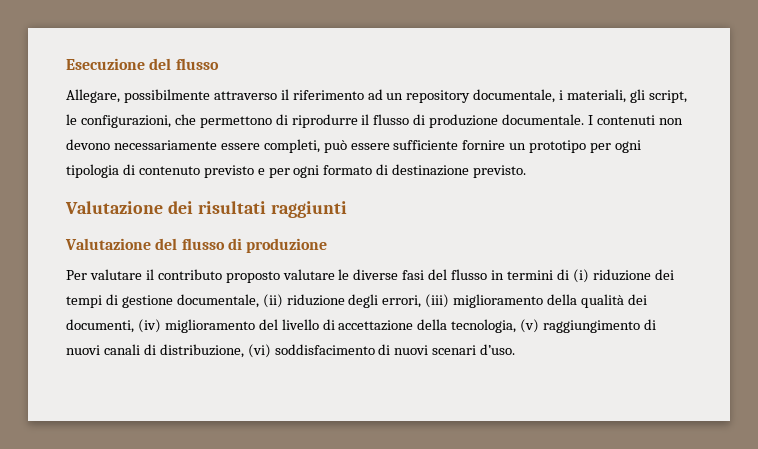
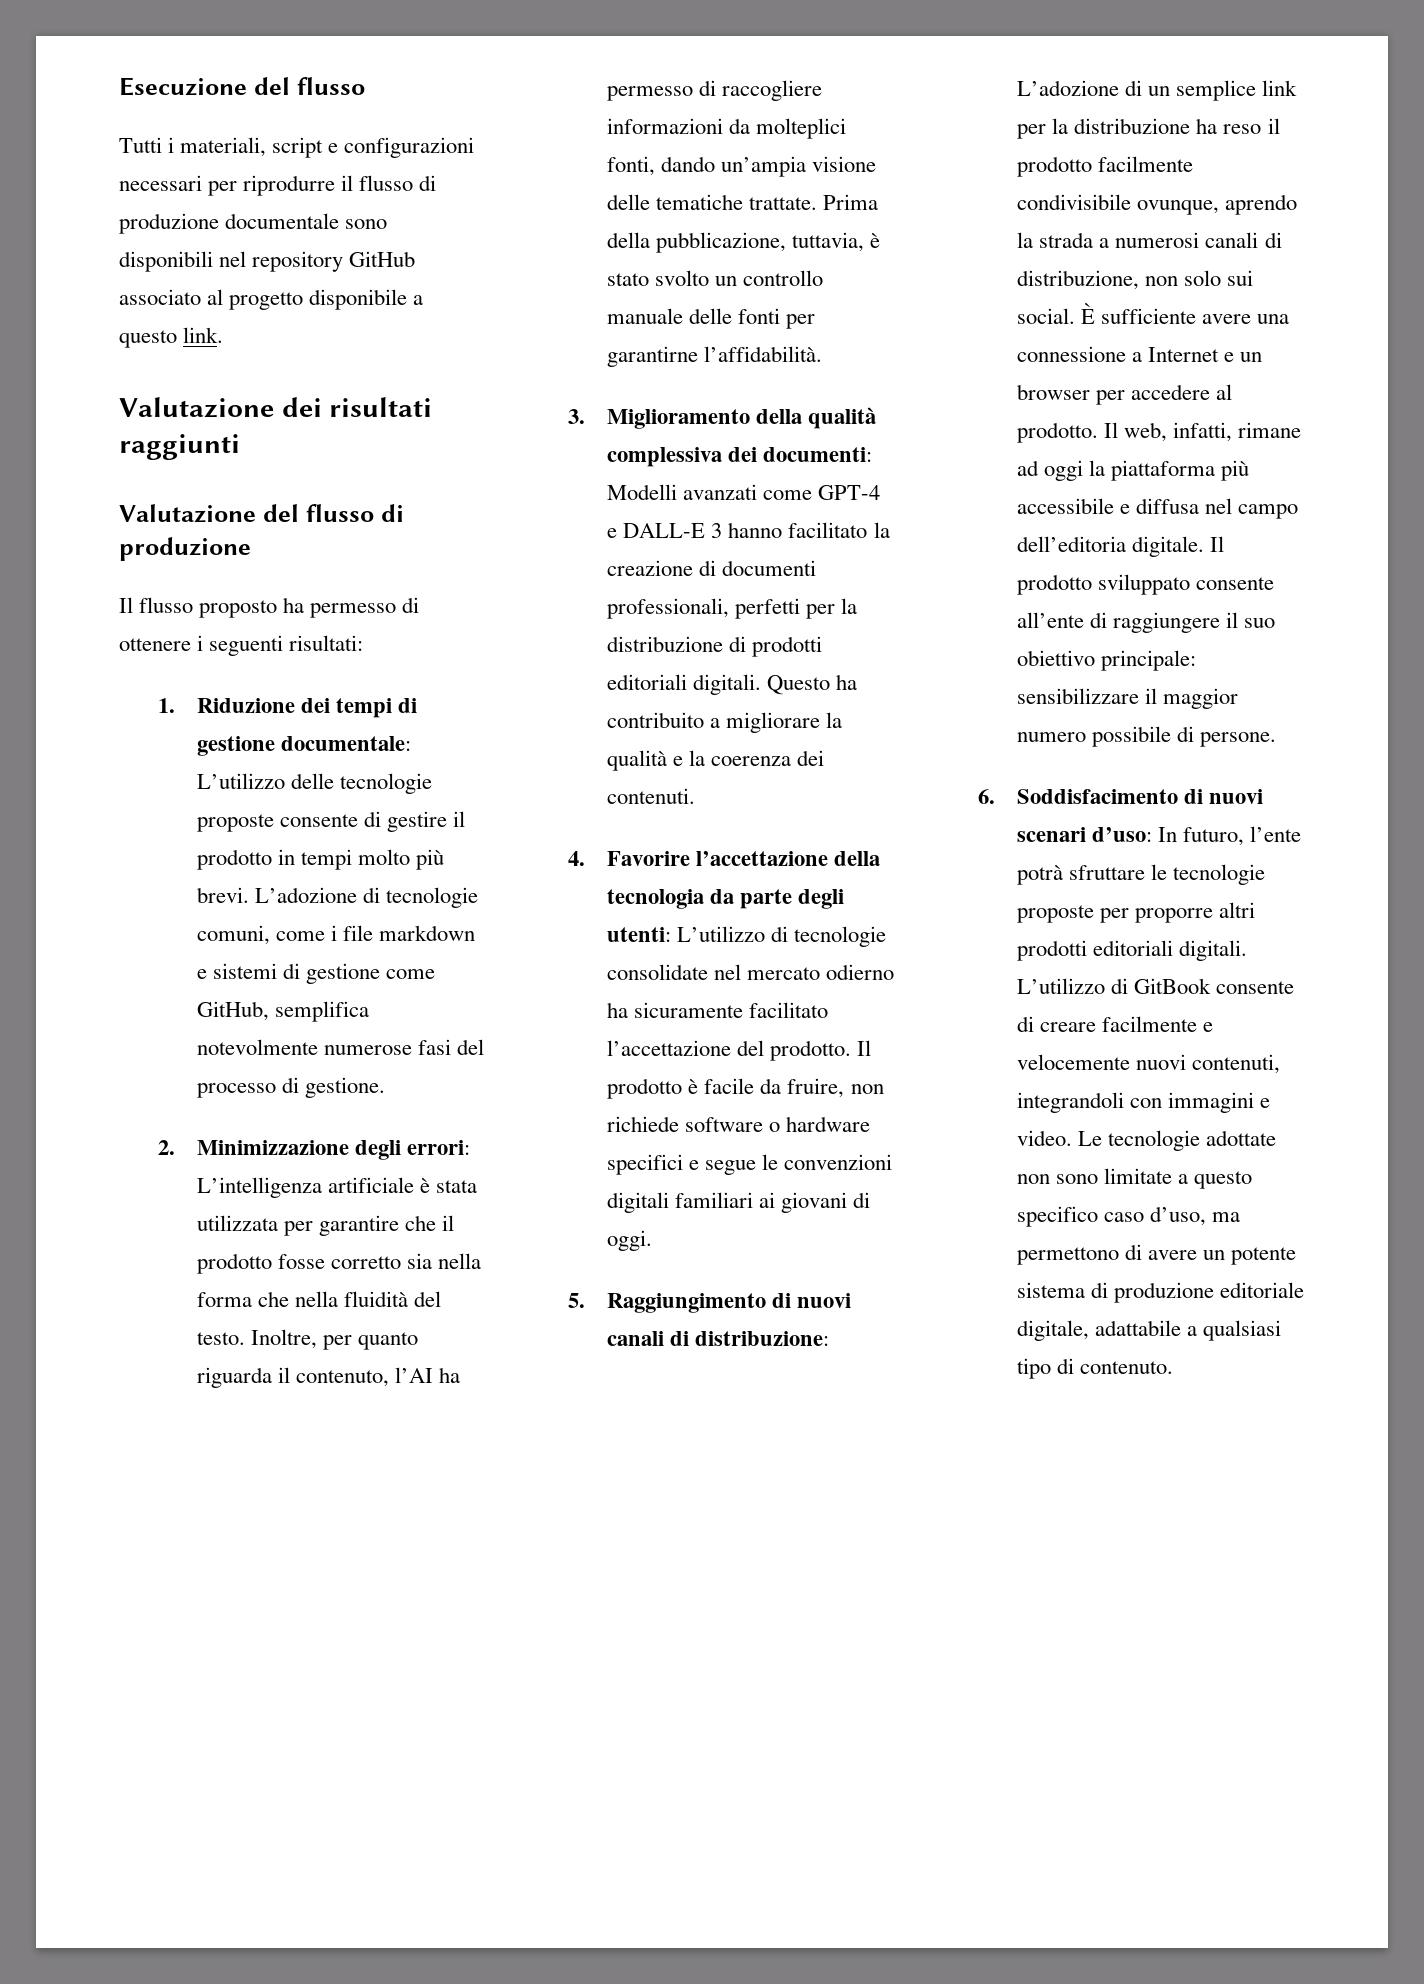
- Allegare, possibilmente attraverso il riferimento ad un repository documentale, i materiali, gli script, le configurazioni, che permettono di riprodurre il flusso di produzione documentale. I contenuti non devono necessariamente essere completi, può essere sufficiente fornire un prototipo per ogni tipologia di contenuto previsto e per ogni formato di destinazione previsto.
+ Tutti i materiali, script e configurazioni necessari per riprodurre il flusso di produzione documentale sono disponibili nel repository GitHub associato al progetto disponibile a questo link.
- Per valutare il contributo proposto valutare le diverse fasi del flusso in termini di (i) riduzione dei tempi di gestione documentale, (ii) riduzione degli errori, (iii) miglioramento della qualità dei documenti, (iv) miglioramento del livello di accettazione della tecnologia, (v) raggiungimento di nuovi canali di distribuzione, (vi) soddisfacimento di nuovi scenari d’uso.
+ Il flusso proposto ha permesso di ottenere i seguenti risultati:
+ 1. Riduzione dei tempi di gestione documentale: L’utilizzo delle tecnologie proposte consente di gestire il prodotto in tempi molto più brevi. L’adozione di tecnologie comuni, come i file markdown e sistemi di gestione come GitHub, semplifica notevolmente numerose fasi del processo di gestione.
+ 2. Minimizzazione degli errori: L’intelligenza artificiale è stata utilizzata per garantire che il prodotto fosse corretto sia nella forma che nella fluidità del testo. Inoltre, per quanto riguarda il contenuto, l’AI ha permesso di raccogliere informazioni da molteplici fonti, dando un’ampia visione delle tematiche trattate. Prima della pubblicazione, tuttavia, è stato svolto un controllo manuale delle fonti per garantirne l’affidabilità.
+ 3. Miglioramento della qualità complessiva dei documenti: Modelli avanzati come GPT-4 e DALL-E 3 hanno facilitato la creazione di documenti professionali, perfetti per la distribuzione di prodotti editoriali digitali. Questo ha contribuito a migliorare la qualità e la coerenza dei contenuti.
+ 4. Favorire l’accettazione della tecnologia da parte degli utenti: L’utilizzo di tecnologie consolidate nel mercato odierno ha sicuramente facilitato l’accettazione del prodotto. Il prodotto è facile da fruire, non richiede software o hardware specifici e segue le convenzioni digitali familiari ai giovani di oggi.
+ 5. Raggiungimento di nuovi canali di distribuzione: L’adozione di un semplice link per la distribuzione ha reso il prodotto facilmente condivisibile ovunque, aprendo la strada a numerosi canali di distribuzione, non solo sui social. È sufficiente avere una connessione a Internet e un browser per accedere al prodotto. Il web, infatti, rimane ad oggi la piattaforma più accessibile e diffusa nel campo dell’editoria digitale. Il prodotto sviluppato consente all’ente di raggiungere il suo obiettivo principale: sensibilizzare il maggior numero possibile di persone.
+ 6. Soddisfacimento di nuovi scenari d’uso: In futuro, l’ente potrà sfruttare le tecnologie proposte per proporre altri prodotti editoriali digitali. L’utilizzo di GitBook consente di creare facilmente e velocemente nuovi contenuti, integrandoli con immagini e video. Le tecnologie adottate non sono limitate a questo specifico caso d’uso, ma permettono di avere un potente sistema di produzione editoriale digitale, adattabile a qualsiasi tipo di contenuto.

